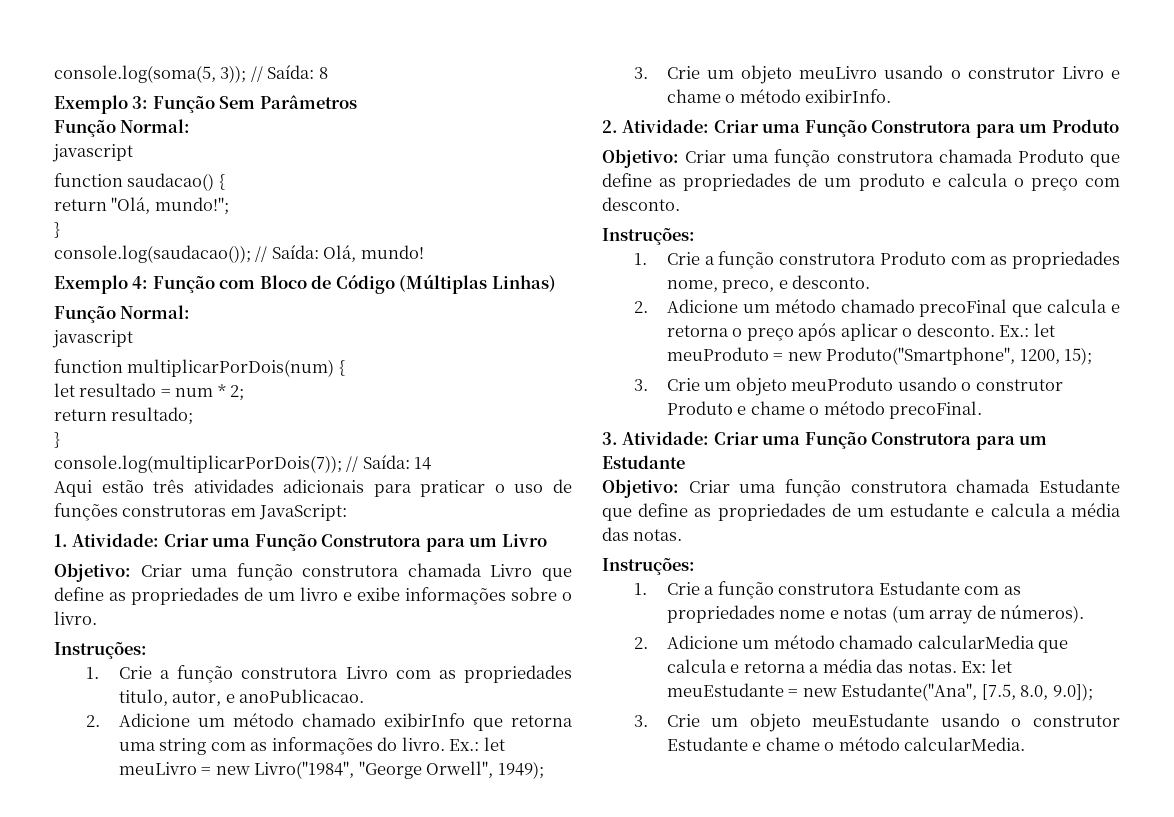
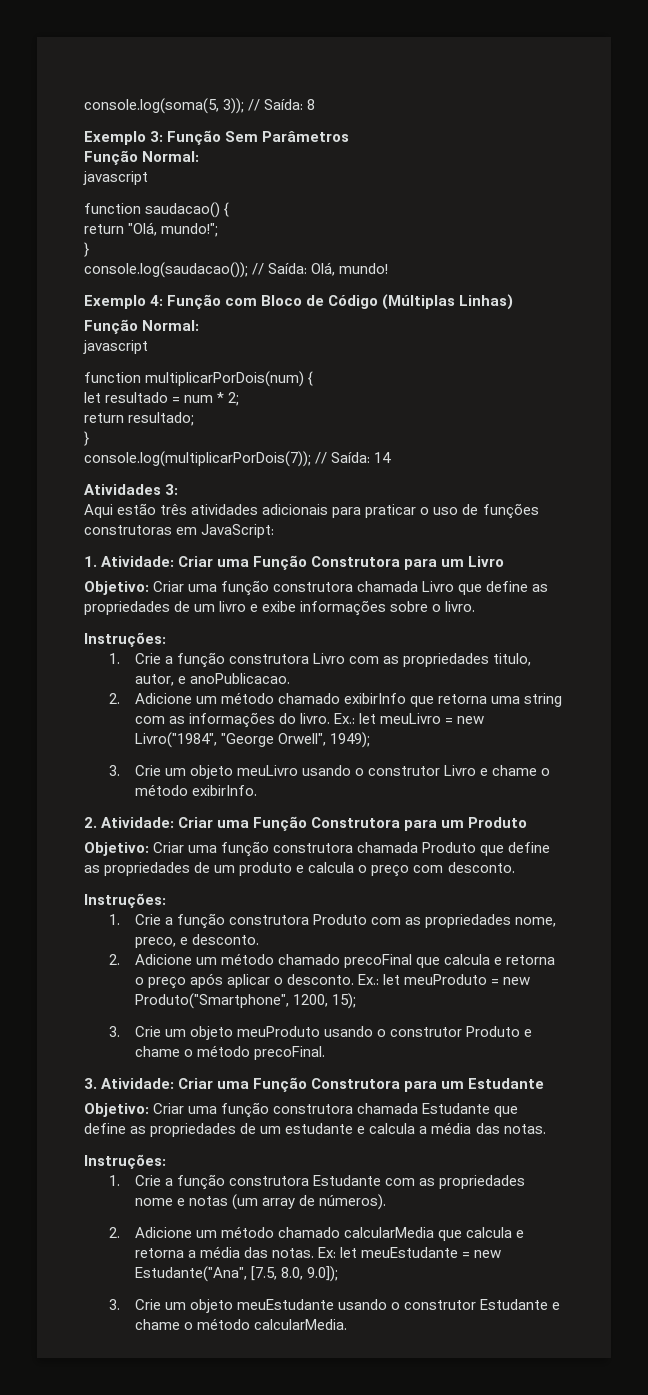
+ Atividades 3:

